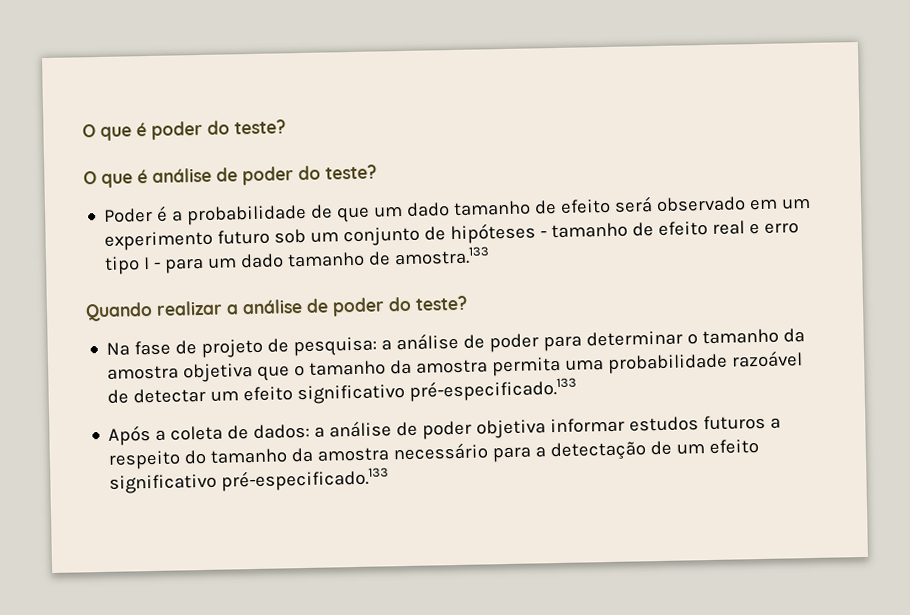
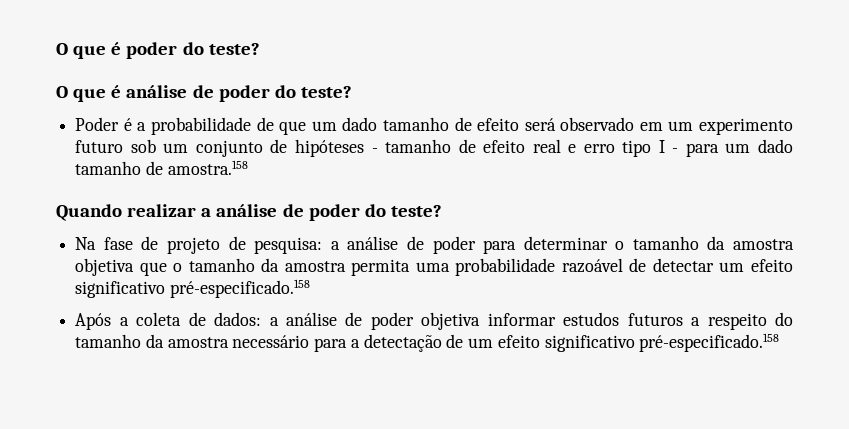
- Poder é a probabilidade de que um dado tamanho de efeito será observado em um experimento futuro sob um conjunto de hipóteses - tamanho de efeito real e erro tipo I - para um dado tamanho de amostra.133
+ Poder é a probabilidade de que um dado tamanho de efeito será observado em um experimento futuro sob um conjunto de hipóteses - tamanho de efeito real e erro tipo I - para um dado tamanho de amostra.158
- Na fase de projeto de pesquisa: a análise de poder para determinar o tamanho da amostra objetiva que o tamanho da amostra permita uma probabilidade razoável de detectar um efeito significativo pré-especificado.133
+ Na fase de projeto de pesquisa: a análise de poder para determinar o tamanho da amostra objetiva que o tamanho da amostra permita uma probabilidade razoável de detectar um efeito significativo pré-especificado.158
- Após a coleta de dados: a análise de poder objetiva informar estudos futuros a respeito do tamanho da amostra necessário para a detectação de um efeito significativo pré-especificado.133
+ Após a coleta de dados: a análise de poder objetiva informar estudos futuros a respeito do tamanho da amostra necessário para a detectação de um efeito significativo pré-especificado.158

